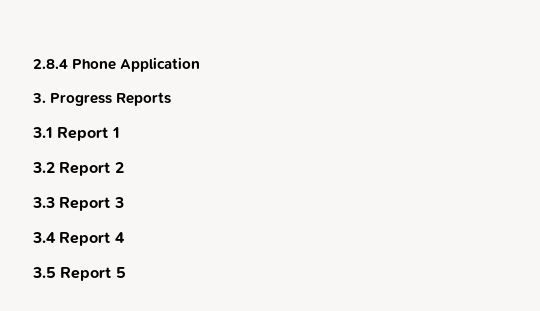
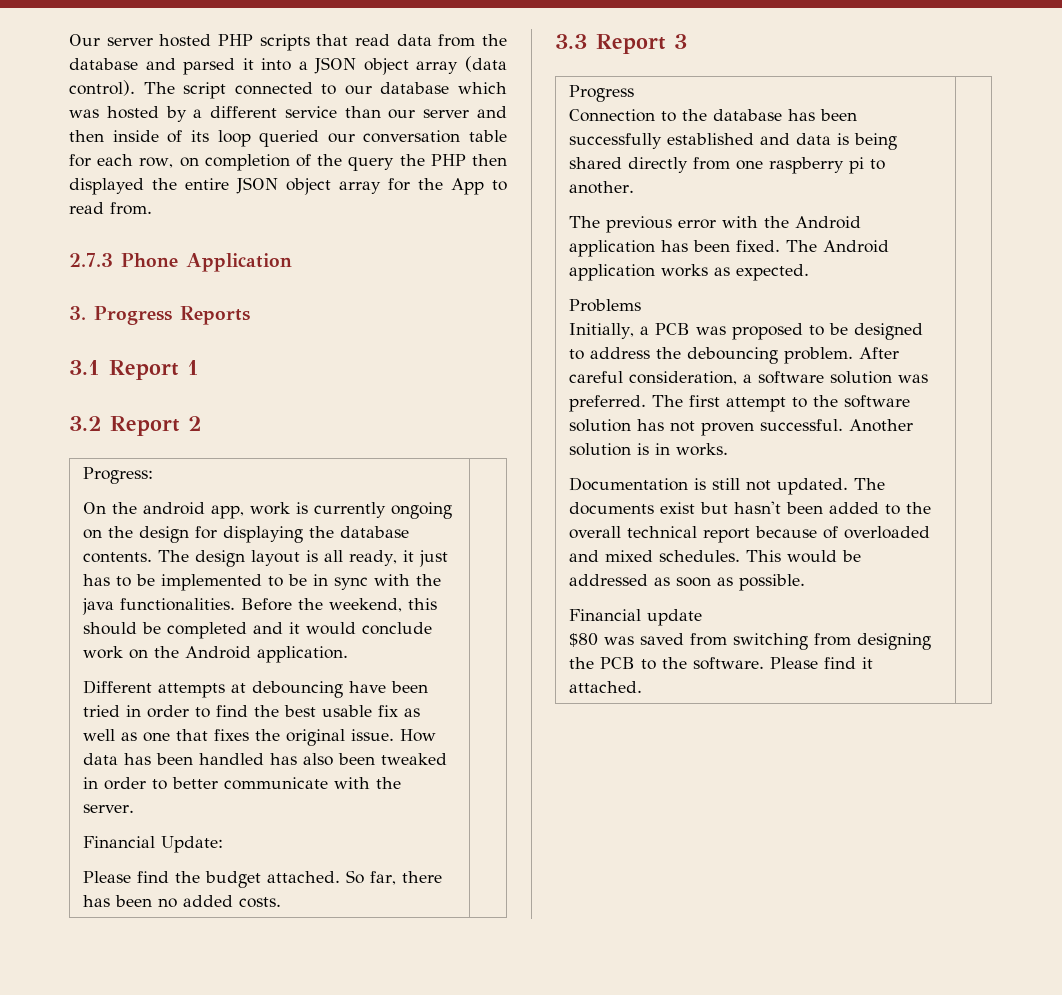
- 2.8.4 Phone Application
+ Our server hosted PHP scripts that read data from the database and parsed it into a JSON object array (data control). The script connected to our database which was hosted by a different service than our server and then inside of its loop queried our conversation table for each row, on completion of the query the PHP then displayed the entire JSON object array for the App to read from.
+ 2.7.3 Phone Application
+ Progress:
+ On the android app, work is currently ongoing on the design for displaying the database contents. The design layout is all ready, it just has to be implemented to be in sync with the java functionalities. Before the weekend, this should be completed and it would conclude work on the Android application.
+ Different attempts at debouncing have been tried in order to find the best usable fix as well as one that fixes the original issue. How data has been handled has also been tweaked in order to better communicate with the server.
+ Financial Update:
+ Please find the budget attached. So far, there has been no added costs. |
  3.3 Report 3
- 3.4 Report 4
- 3.5 Report 5
+ Progress
+ Connection to the database has been successfully established and data is being shared directly from one raspberry pi to another.
+ The previous error with the Android application has been fixed. The Android application works as expected.
+ Problems
+ Initially, a PCB was proposed to be designed to address the debouncing problem. After careful consideration, a software solution was preferred. The first attempt to the software solution has not proven successful. Another solution is in works.
+ Documentation is still not updated. The documents exist but hasn't been added to the overall technical report because of overloaded and mixed schedules. This would be addressed as soon as possible.
+ Financial update
+ $80 was saved from switching from designing the PCB to the software. Please find it attached.

